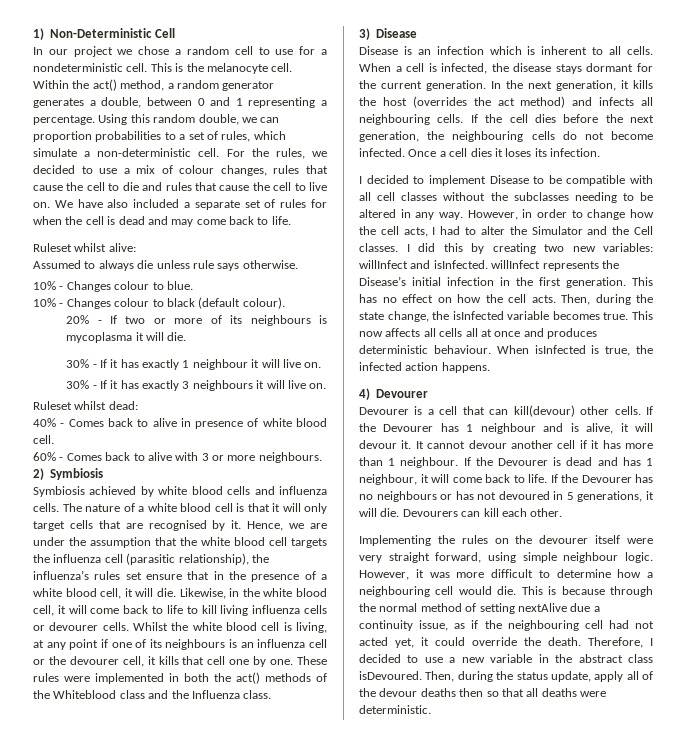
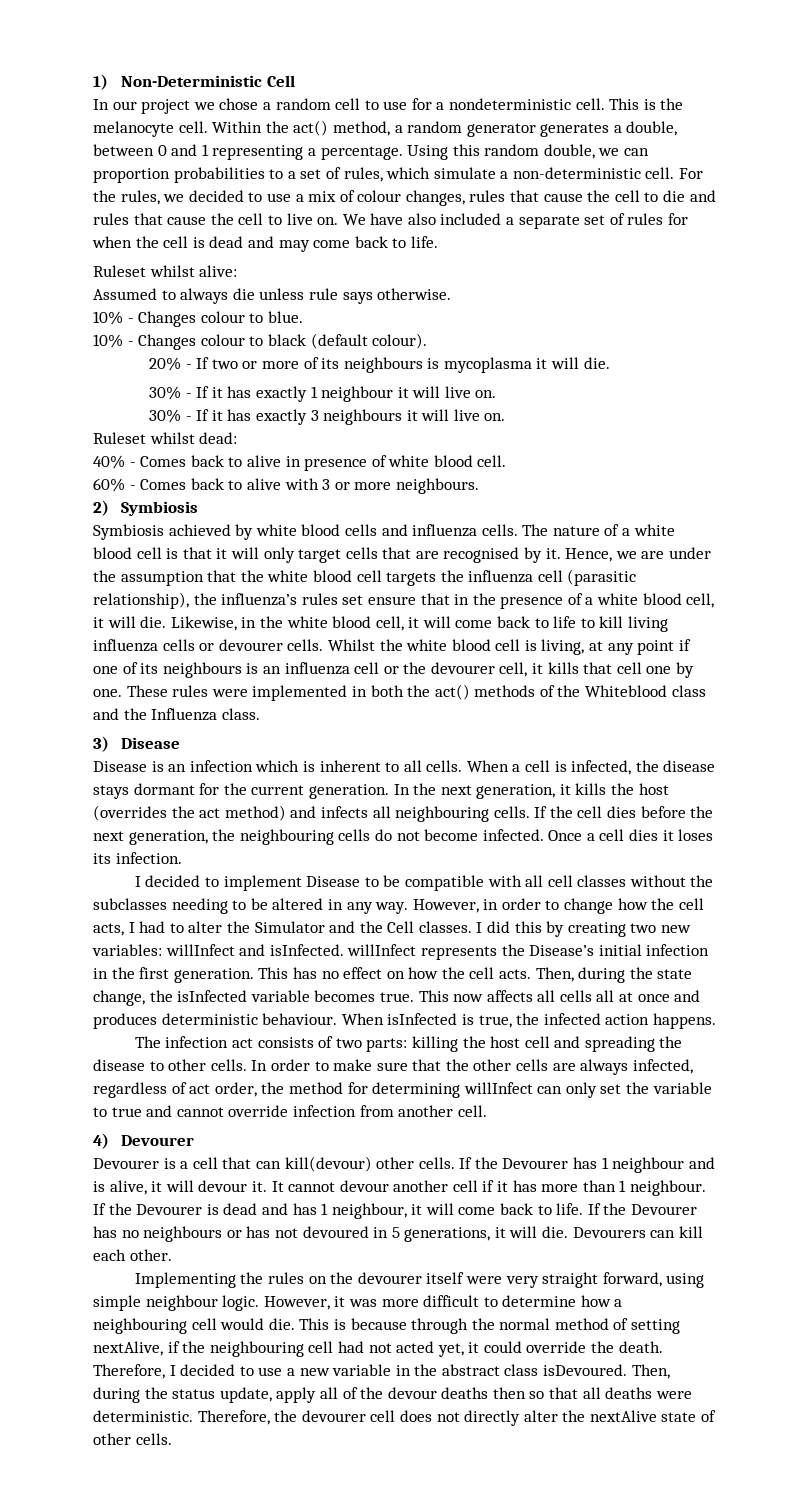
+ The infection act consists of two parts: killing the host cell and spreading the disease to other cells. In order to make sure that the other cells are always infected, regardless of act order, the method for determining willInfect can only set the variable to true and cannot override infection from another cell.
- This is because through the normal method of setting nextAlive due a continuity issue, as if the neighbouring cell had not acted yet, it could override the death.
+ This is because through the normal method of setting nextAlive, if the neighbouring cell had not acted yet, it could override the death.
+ Therefore, the devourer cell does not directly alter the nextAlive state of other cells.

